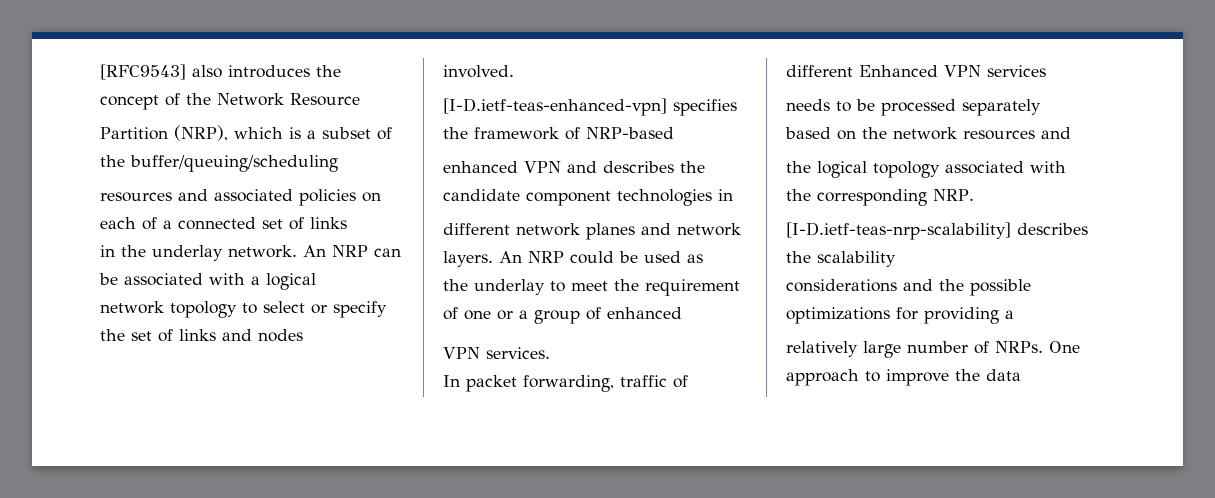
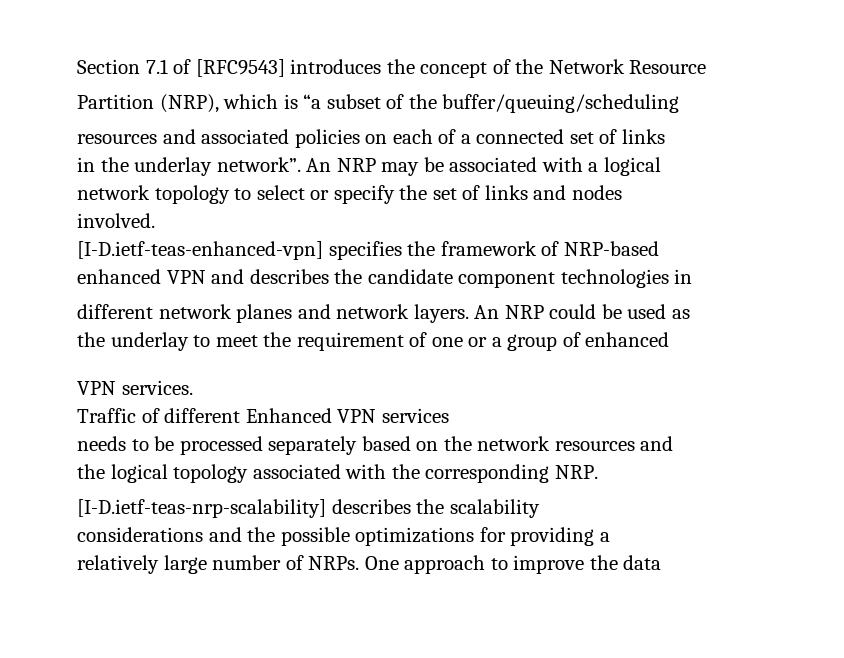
- [RFC9543] also introduces the concept of the Network Resource
+ Section 7.1 of [RFC9543] introduces the concept of the Network Resource
- Partition (NRP), which is a subset of the buffer/queuing/scheduling
+ Partition (NRP), which is “a subset of the buffer/queuing/scheduling
- in the underlay network. An NRP can be associated with a logical
+ in the underlay network”. An NRP may be associated with a logical
- In packet forwarding, traffic of different Enhanced VPN services
+ Traffic of different Enhanced VPN services

